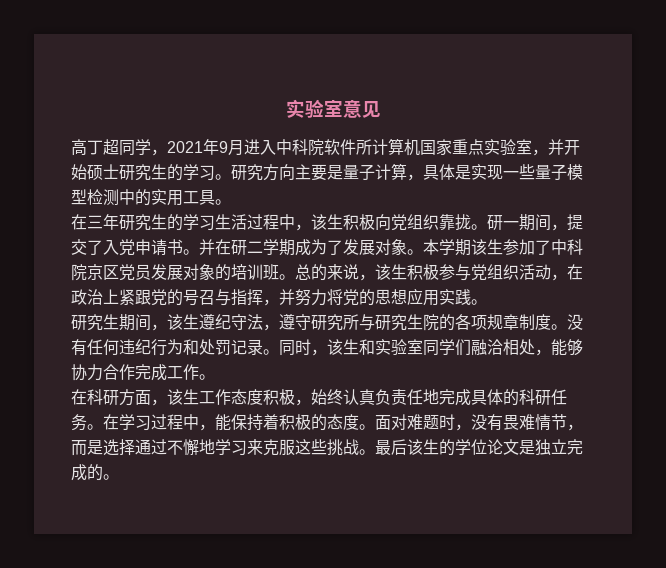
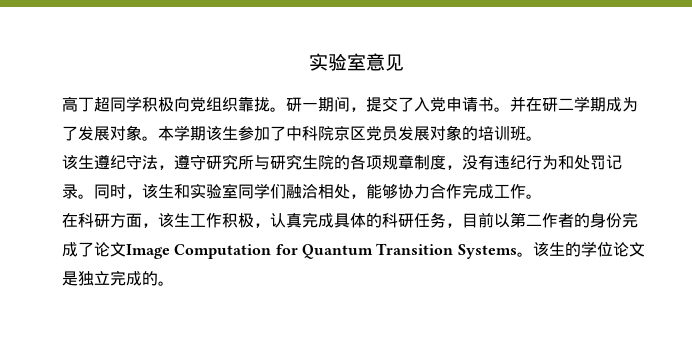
- 高丁超同学，2021年9月进入中科院软件所计算机国家重点实验室，并开始硕士研究生的学习。研究方向主要是量子计算，具体是实现一些量子模型检测中的实用工具。
- 在三年研究生的学习生活过程中，该生积极向党组织靠拢。
+ 高丁超同学积极向党组织靠拢。
- 本学期该生参加了中科院京区党员发展对象的培训班。总的来说，该生积极参与党组织活动，在政治上紧跟党的号召与指挥，并努力将党的思想应用实践。
- 研究生期间，该生遵纪守法，遵守研究所与研究生院的各项规章制度。没有任何违纪行为和处罚记录。
+ 本学期该生参加了中科院京区党员发展对象的培训班。
+ 该生遵纪守法，遵守研究所与研究生院的各项规章制度，没有违纪行为和处罚记录。
- 在科研方面，该生工作态度积极，始终认真负责任地完成具体的科研任务。在学习过程中，能保持着积极的态度。面对难题时，没有畏难情节，而是选择通过不懈地学习来克服这些挑战。最后该生的学位论文是独立完成的。
+ 在科研方面，该生工作积极，认真完成具体的科研任务，目前以第二作者的身份完成了论文Image Computation for Quantum Transition Systems。该生的学位论文是独立完成的。

